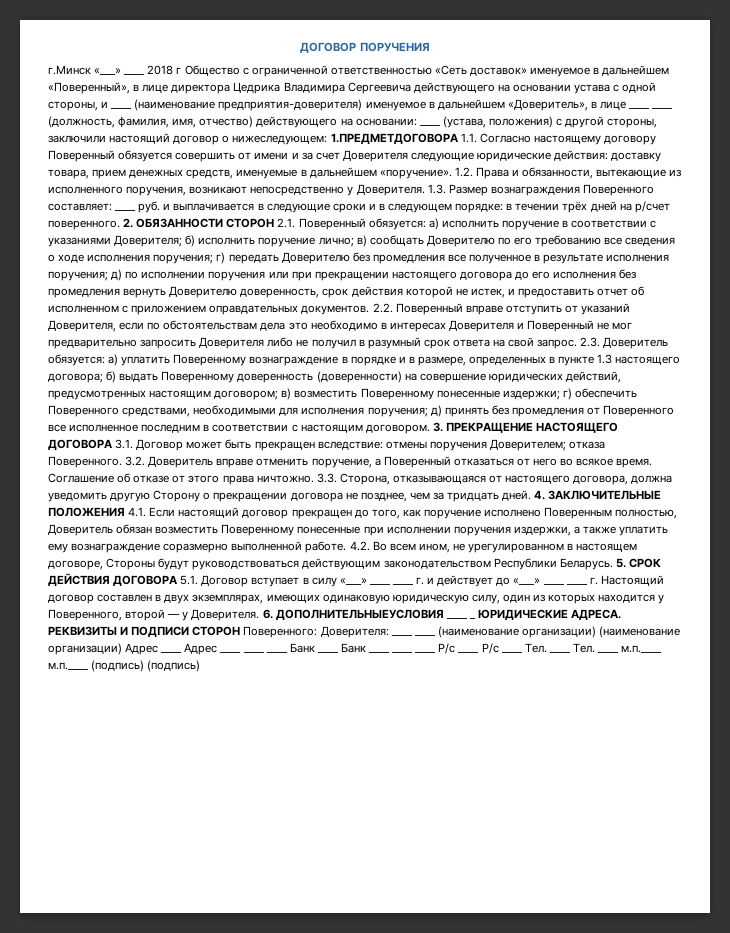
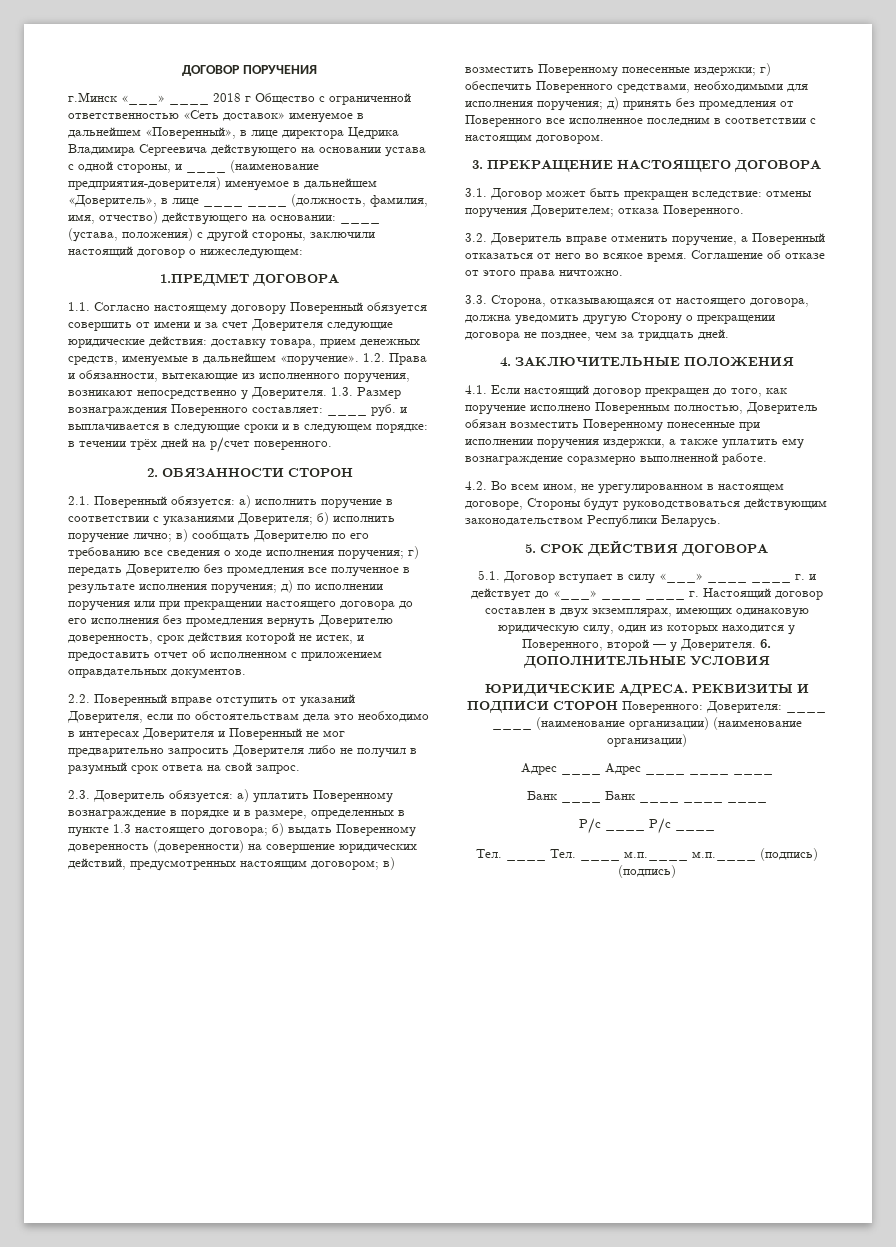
- ____ (устава, положения) с другой стороны, заключили настоящий договор о нижеследующем: 1.ПРЕДМЕТДОГОВОРА 1.1. Согласно настоящему договору Поверенный обязуется совершить от имени и за счет Доверителя следующие юридические действия:
+ ____ (устава, положения) с другой стороны, заключили настоящий договор о нижеследующем:
+ 1.ПРЕДМЕТ ДОГОВОРА
+ 1.1. Согласно настоящему договору Поверенный обязуется совершить от имени и за счет Доверителя следующие юридические действия:
- в течении трёх дней на р/счет поверенного. 2. ОБЯЗАННОСТИ СТОРОН 2.1. Поверенный обязуется:
+ в течении трёх дней на р/счет поверенного.
+ 2. ОБЯЗАННОСТИ СТОРОН
+ 2.1. Поверенный обязуется:
- д) по исполнении поручения или при прекращении настоящего договора до его исполнения без промедления вернуть Доверителю доверенность, срок действия которой не истек, и предоставить отчет об исполненном с приложением оправдательных документов. 2.2. Поверенный вправе отступить от указаний Доверителя, если по обстоятельствам дела это необходимо в интересах Доверителя и Поверенный не мог предварительно запросить Доверителя либо не получил в разумный срок ответа на свой запрос. 2.3. Доверитель обязуется:
+ д) по исполнении поручения или при прекращении настоящего договора до его исполнения без промедления вернуть Доверителю доверенность, срок действия которой не истек, и предоставить отчет об исполненном с приложением оправдательных документов.
+ 2.2. Поверенный вправе отступить от указаний Доверителя, если по обстоятельствам дела это необходимо в интересах Доверителя и Поверенный не мог предварительно запросить Доверителя либо не получил в разумный срок ответа на свой запрос.
+ 2.3. Доверитель обязуется:
- д) принять без промедления от Поверенного все исполненное последним в соответствии с настоящим договором. 3. ПРЕКРАЩЕНИЕ НАСТОЯЩЕГО ДОГОВОРА 3.1. Договор может быть прекращен вследствие:
+ д) принять без промедления от Поверенного все исполненное последним в соответствии с настоящим договором.
+ 3. ПРЕКРАЩЕНИЕ НАСТОЯЩЕГО ДОГОВОРА
+ 3.1. Договор может быть прекращен вследствие:
- отказа Поверенного. 3.2. Доверитель вправе отменить поручение, а Поверенный отказаться от него во всякое время.
+ отказа Поверенного.
+ 3.2. Доверитель вправе отменить поручение, а Поверенный отказаться от него во всякое время.
- Соглашение об отказе от этого права ничтожно. 3.3. Сторона, отказывающаяся от настоящего договора, должна уведомить другую Сторону о прекращении договора не позднее, чем за тридцать дней. 4. ЗАКЛЮЧИТЕЛЬНЫЕ ПОЛОЖЕНИЯ 4.1. Если настоящий договор прекращен до того, как поручение исполнено Поверенным полностью, Доверитель обязан возместить Поверенному понесенные при исполнении поручения издержки, а также уплатить ему вознаграждение соразмерно выполненной работе. 4.2. Во всем ином, не урегулированном в настоящем договоре, Стороны будут руководствоваться действующим законодательством Республики Беларусь. 5. СРОК ДЕЙСТВИЯ ДОГОВОРА 5.1. Договор вступает в силу «___» ____ ____ г. и действует до «___» ____ ____ г. Настоящий договор составлен в двух экземплярах, имеющих одинаковую юридическую силу, один из которых находится у Поверенного, второй — у Доверителя.
+ Соглашение об отказе от этого права ничтожно.
+ 3.3. Сторона, отказывающаяся от настоящего договора, должна уведомить другую Сторону о прекращении договора не позднее, чем за тридцать дней.
+ 4. ЗАКЛЮЧИТЕЛЬНЫЕ ПОЛОЖЕНИЯ
+ 4.1. Если настоящий договор прекращен до того, как поручение исполнено Поверенным полностью, Доверитель обязан возместить Поверенному понесенные при исполнении поручения издержки, а также уплатить ему вознаграждение соразмерно выполненной работе.
+ 4.2. Во всем ином, не урегулированном в настоящем договоре, Стороны будут руководствоваться действующим законодательством Республики Беларусь.
+ 5. СРОК ДЕЙСТВИЯ ДОГОВОРА
+ 5.1. Договор вступает в силу «___» ____ ____ г. и действует до «___» ____ ____ г. Настоящий договор составлен в двух экземплярах, имеющих одинаковую юридическую силу, один из которых находится у Поверенного, второй — у Доверителя.
- 6. ДОПОЛНИТЕЛЬНЫЕУСЛОВИЯ ____ _ ЮРИДИЧЕСКИЕ АДРЕСА.
+ 6. ДОПОЛНИТЕЛЬНЫЕ УСЛОВИЯ
+ ЮРИДИЧЕСКИЕ АДРЕСА.
- РЕКВИЗИТЫ И ПОДПИСИ СТОРОН Поверенного: Доверителя: ____ ____ (наименование организации) (наименование организации) Адрес ____ Адрес ____ ____ ____ Банк ____ Банк ____ ____ ____ Р/с ____ Р/с ____ Тел. ____ Тел. ____ м.п.____ м.п.____ (подпись) (подпись)
+ РЕКВИЗИТЫ И ПОДПИСИ СТОРОН Поверенного: Доверителя: ____ ____ (наименование организации) (наименование организации)
+ Адрес ____ Адрес ____ ____ ____
+ Банк ____ Банк ____ ____ ____
+ Р/с ____ Р/с ____
+ Тел. ____ Тел. ____ м.п.____ м.п.____ (подпись) (подпись)

